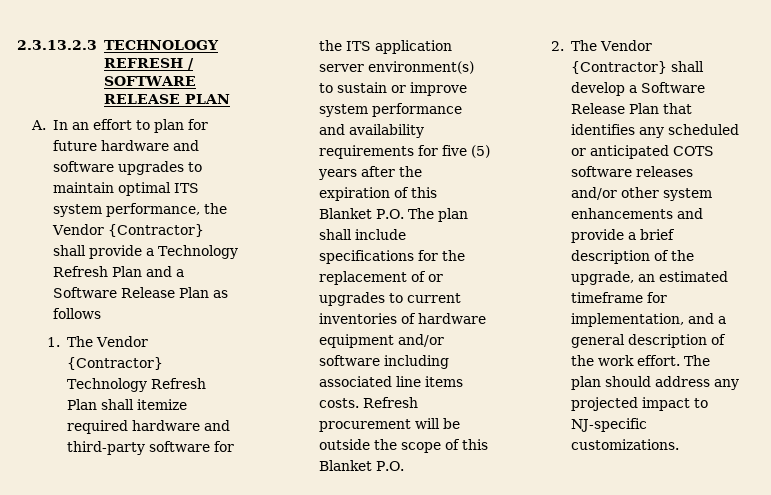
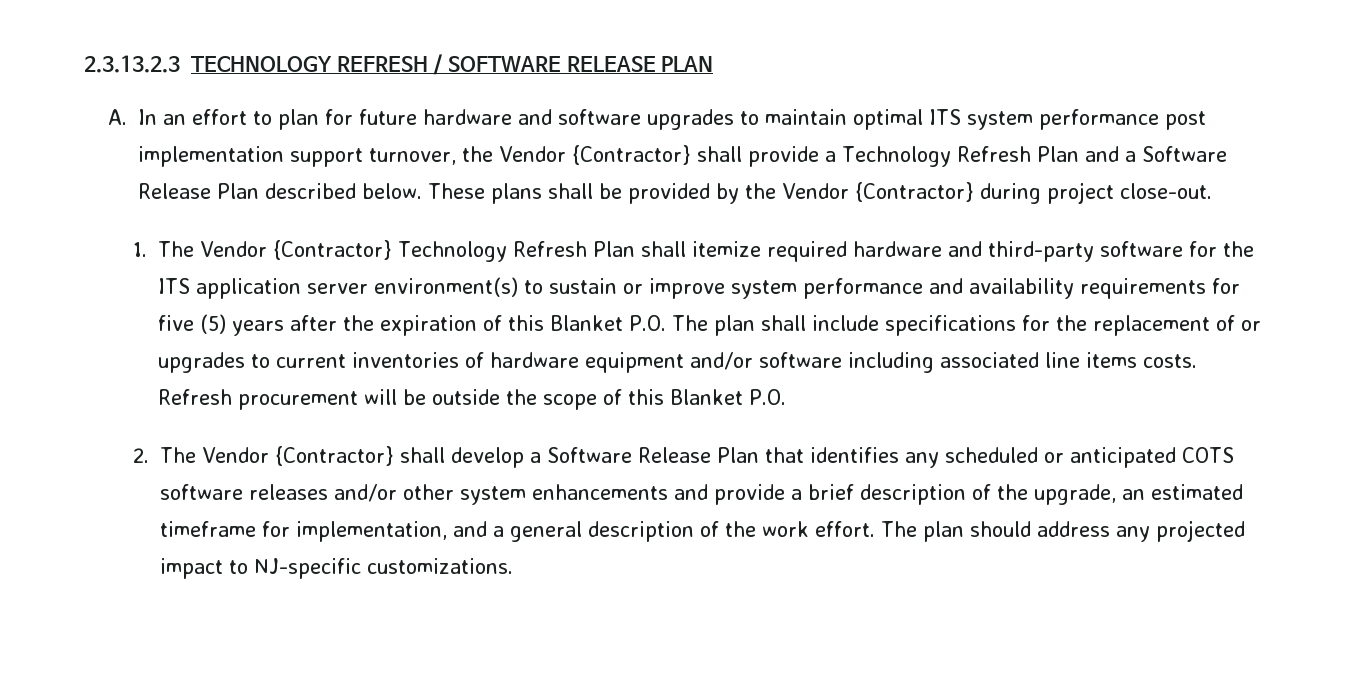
- A. In an effort to plan for future hardware and software upgrades to maintain optimal ITS system performance, the Vendor {Contractor} shall provide a Technology Refresh Plan and a Software Release Plan as follows
+ A. In an effort to plan for future hardware and software upgrades to maintain optimal ITS system performance post implementation support turnover, the Vendor {Contractor} shall provide a Technology Refresh Plan and a Software Release Plan described below. These plans shall be provided by the Vendor {Contractor} during project close-out.

